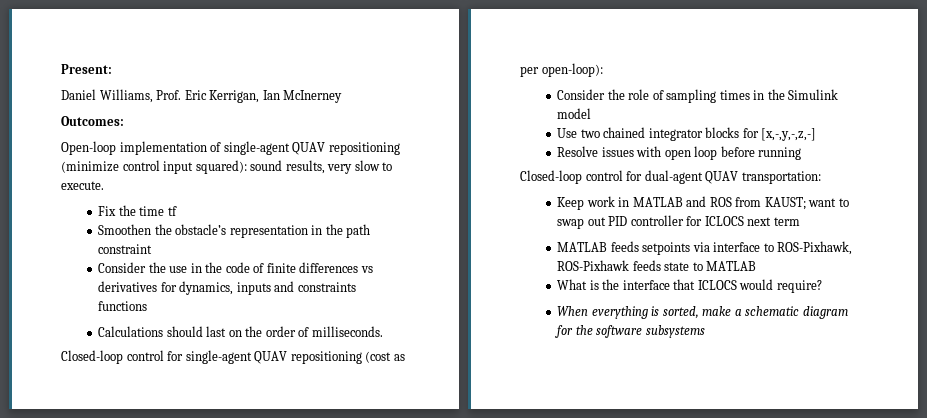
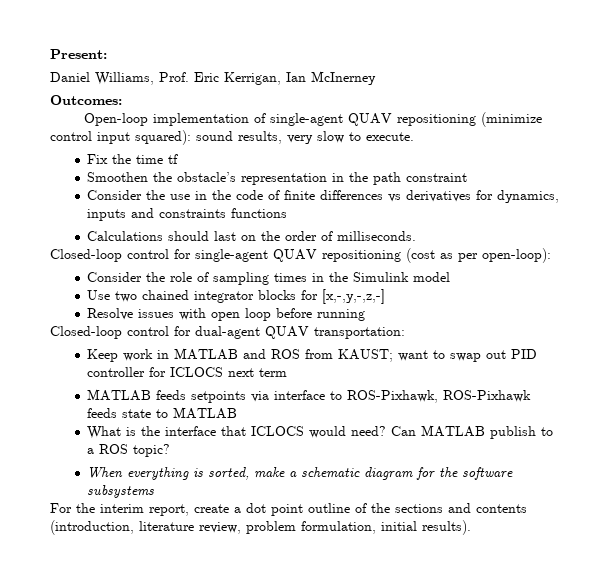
- What is the interface that ICLOCS would require?
+ What is the interface that ICLOCS would need? Can MATLAB publish to a ROS topic?
+ For the interim report, create a dot point outline of the sections and contents (introduction, literature review, problem formulation, initial results).

